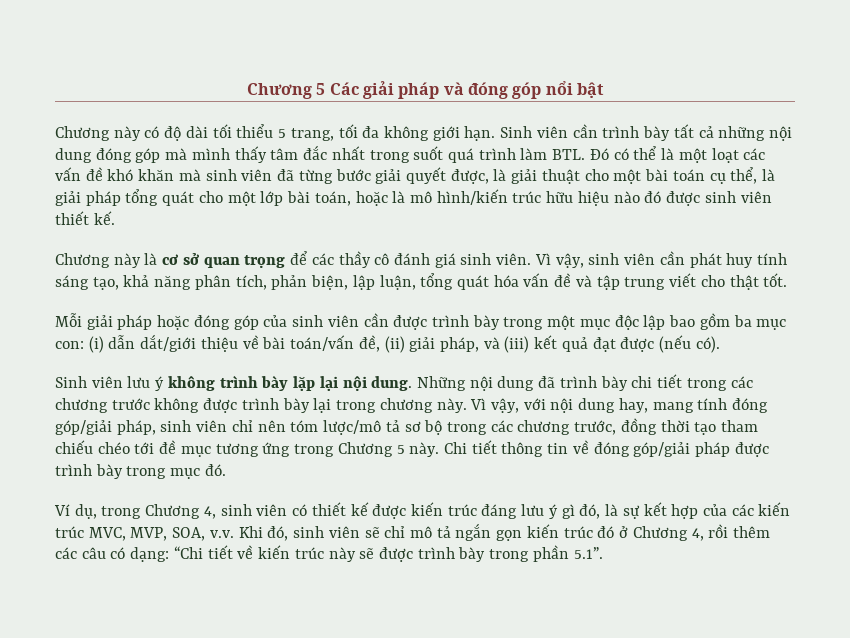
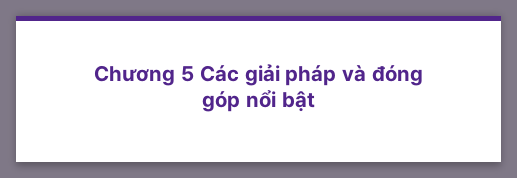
- Chương này có độ dài tối thiểu 5 trang, tối đa không giới hạn. Sinh viên cần trình bày tất cả những nội dung đóng góp mà mình thấy tâm đắc nhất trong suốt quá trình làm BTL. Đó có thể là một loạt các vấn đề khó khăn mà sinh viên đã từng bước giải quyết được, là giải thuật cho một bài toán cụ thể, là giải pháp tổng quát cho một lớp bài toán, hoặc là mô hình/kiến trúc hữu hiệu nào đó được sinh viên thiết kế.
- Chương này là cơ sở quan trọng để các thầy cô đánh giá sinh viên. Vì vậy, sinh viên cần phát huy tính sáng tạo, khả năng phân tích, phản biện, lập luận, tổng quát hóa vấn đề và tập trung viết cho thật tốt.
- Mỗi giải pháp hoặc đóng góp của sinh viên cần được trình bày trong một mục độc lập bao gồm ba mục con: (i) dẫn dắt/giới thiệu về bài toán/vấn đề, (ii) giải pháp, và (iii) kết quả đạt được (nếu có).
- Sinh viên lưu ý không trình bày lặp lại nội dung. Những nội dung đã trình bày chi tiết trong các chương trước không được trình bày lại trong chương này. Vì vậy, với nội dung hay, mang tính đóng góp/giải pháp, sinh viên chỉ nên tóm lược/mô tả sơ bộ trong các chương trước, đồng thời tạo tham chiếu chéo tới đề mục tương ứng trong Chương 5 này. Chi tiết thông tin về đóng góp/giải pháp được trình bày trong mục đó.
- Ví dụ, trong Chương 4, sinh viên có thiết kế được kiến trúc đáng lưu ý gì đó, là sự kết hợp của các kiến trúc MVC, MVP, SOA, v.v. Khi đó, sinh viên sẽ chỉ mô tả ngắn gọn kiến trúc đó ở Chương 4, rồi thêm các câu có dạng: “Chi tiết về kiến trúc này sẽ được trình bày trong phần 5.1”.

